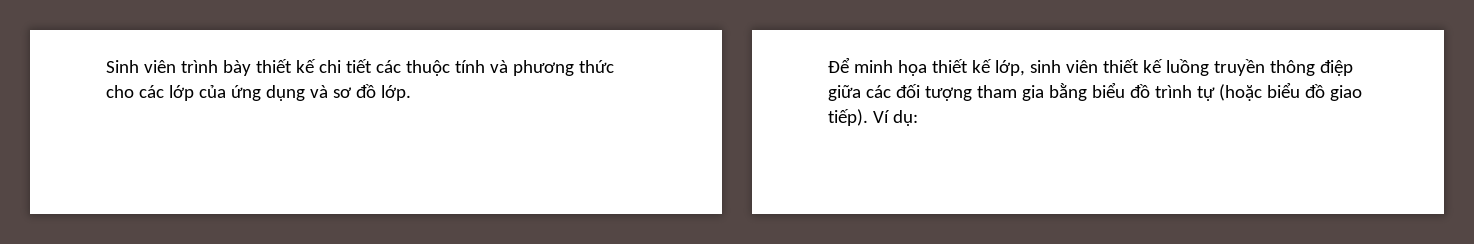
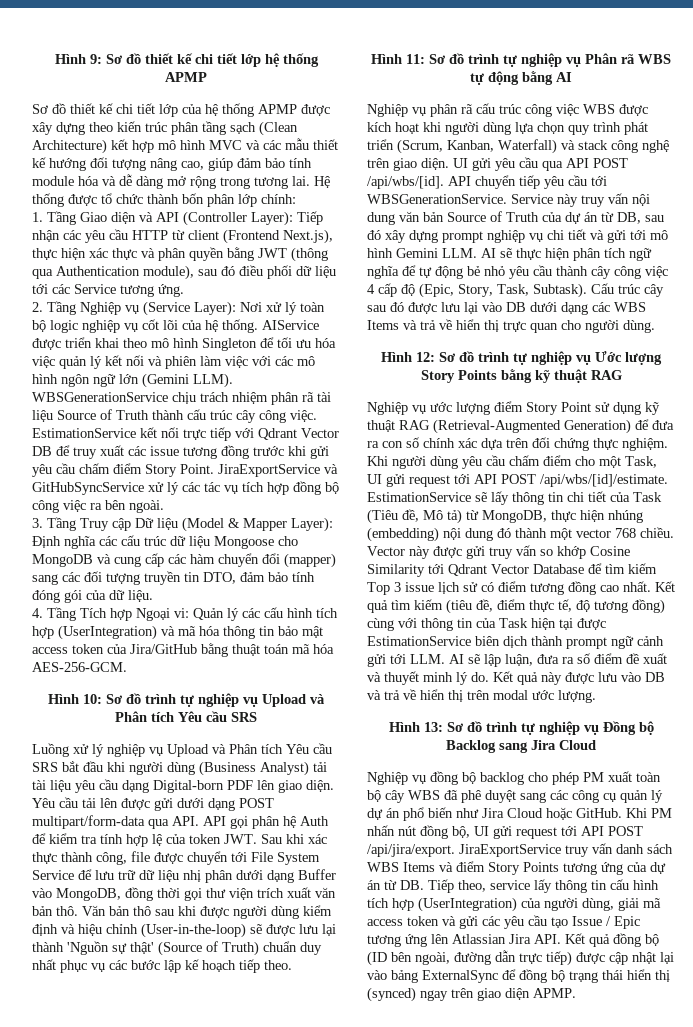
- Sinh viên trình bày thiết kế chi tiết các thuộc tính và phương thức cho các lớp của ứng dụng và sơ đồ lớp.
- Để minh họa thiết kế lớp, sinh viên thiết kế luồng truyền thông điệp giữa các đối tượng tham gia bằng biểu đồ trình tự (hoặc biểu đồ giao tiếp). Ví dụ:
+ Hình 9: Sơ đồ thiết kế chi tiết lớp hệ thống APMP
+ Sơ đồ thiết kế chi tiết lớp của hệ thống APMP được xây dựng theo kiến trúc phân tầng sạch (Clean Architecture) kết hợp mô hình MVC và các mẫu thiết kế hướng đối tượng nâng cao, giúp đảm bảo tính module hóa và dễ dàng mở rộng trong tương lai. Hệ thống được tổ chức thành bốn phân lớp chính:
+ 1. Tầng Giao diện và API (Controller Layer): Tiếp nhận các yêu cầu HTTP từ client (Frontend Next.js), thực hiện xác thực và phân quyền bằng JWT (thông qua Authentication module), sau đó điều phối dữ liệu tới các Service tương ứng.
+ 2. Tầng Nghiệp vụ (Service Layer): Nơi xử lý toàn bộ logic nghiệp vụ cốt lõi của hệ thống. AIService được triển khai theo mô hình Singleton để tối ưu hóa việc quản lý kết nối và phiên làm việc với các mô hình ngôn ngữ lớn (Gemini LLM). WBSGenerationService chịu trách nhiệm phân rã tài liệu Source of Truth thành cấu trúc cây công việc. EstimationService kết nối trực tiếp với Qdrant Vector DB để truy xuất các issue tương đồng trước khi gửi yêu cầu chấm điểm Story Point. JiraExportService và GitHubSyncService xử lý các tác vụ tích hợp đồng bộ công việc ra bên ngoài.
+ 3. Tầng Truy cập Dữ liệu (Model & Mapper Layer): Định nghĩa các cấu trúc dữ liệu Mongoose cho MongoDB và cung cấp các hàm chuyển đổi (mapper) sang các đối tượng truyền tin DTO, đảm bảo tính đóng gói của dữ liệu.
+ 4. Tầng Tích hợp Ngoại vi: Quản lý các cấu hình tích hợp (UserIntegration) và mã hóa thông tin bảo mật access token của Jira/GitHub bằng thuật toán mã hóa AES-256-GCM.
+ Hình 10: Sơ đồ trình tự nghiệp vụ Upload và Phân tích Yêu cầu SRS
+ Luồng xử lý nghiệp vụ Upload và Phân tích Yêu cầu SRS bắt đầu khi người dùng (Business Analyst) tải tài liệu yêu cầu dạng Digital-born PDF lên giao diện. Yêu cầu tải lên được gửi dưới dạng POST multipart/form-data qua API. API gọi phân hệ Auth để kiểm tra tính hợp lệ của token JWT. Sau khi xác thực thành công, file được chuyển tới File System Service để lưu trữ dữ liệu nhị phân dưới dạng Buffer vào MongoDB, đồng thời gọi thư viện trích xuất văn bản thô. Văn bản thô sau khi được người dùng kiểm định và hiệu chỉnh (User-in-the-loop) sẽ được lưu lại thành 'Nguồn sự thật' (Source of Truth) chuẩn duy nhất phục vụ các bước lập kế hoạch tiếp theo.
+ Hình 11: Sơ đồ trình tự nghiệp vụ Phân rã WBS tự động bằng AI
+ Nghiệp vụ phân rã cấu trúc công việc WBS được kích hoạt khi người dùng lựa chọn quy trình phát triển (Scrum, Kanban, Waterfall) và stack công nghệ trên giao diện. UI gửi yêu cầu qua API POST /api/wbs/[id]. API chuyển tiếp yêu cầu tới WBSGenerationService. Service này truy vấn nội dung văn bản Source of Truth của dự án từ DB, sau đó xây dựng prompt nghiệp vụ chi tiết và gửi tới mô hình Gemini LLM. AI sẽ thực hiện phân tích ngữ nghĩa để tự động bẻ nhỏ yêu cầu thành cây công việc 4 cấp độ (Epic, Story, Task, Subtask). Cấu trúc cây sau đó được lưu lại vào DB dưới dạng các WBS Items và trả về hiển thị trực quan cho người dùng.
+ Hình 12: Sơ đồ trình tự nghiệp vụ Ước lượng Story Points bằng kỹ thuật RAG
+ Nghiệp vụ ước lượng điểm Story Point sử dụng kỹ thuật RAG (Retrieval-Augmented Generation) để đưa ra con số chính xác dựa trên đối chứng thực nghiệm. Khi người dùng yêu cầu chấm điểm cho một Task, UI gửi request tới API POST /api/wbs/[id]/estimate. EstimationService sẽ lấy thông tin chi tiết của Task (Tiêu đề, Mô tả) từ MongoDB, thực hiện nhúng (embedding) nội dung đó thành một vector 768 chiều. Vector này được gửi truy vấn so khớp Cosine Similarity tới Qdrant Vector Database để tìm kiếm Top 3 issue lịch sử có điểm tương đồng cao nhất. Kết quả tìm kiếm (tiêu đề, điểm thực tế, độ tương đồng) cùng với thông tin của Task hiện tại được EstimationService biên dịch thành prompt ngữ cảnh gửi tới LLM. AI sẽ lập luận, đưa ra số điểm đề xuất và thuyết minh lý do. Kết quả này được lưu vào DB và trả về hiển thị trên modal ước lượng.
+ Hình 13: Sơ đồ trình tự nghiệp vụ Đồng bộ Backlog sang Jira Cloud
+ Nghiệp vụ đồng bộ backlog cho phép PM xuất toàn bộ cây WBS đã phê duyệt sang các công cụ quản lý dự án phổ biến như Jira Cloud hoặc GitHub. Khi PM nhấn nút đồng bộ, UI gửi request tới API POST /api/jira/export. JiraExportService truy vấn danh sách WBS Items và điểm Story Points tương ứng của dự án từ DB. Tiếp theo, service lấy thông tin cấu hình tích hợp (UserIntegration) của người dùng, giải mã access token và gửi các yêu cầu tạo Issue / Epic tương ứng lên Atlassian Jira API. Kết quả đồng bộ (ID bên ngoài, đường dẫn trực tiếp) được cập nhật lại vào bảng ExternalSync để đồng bộ trạng thái hiển thị (synced) ngay trên giao diện APMP.

